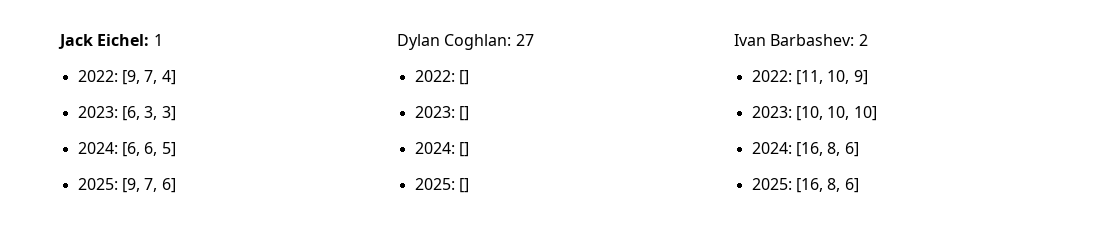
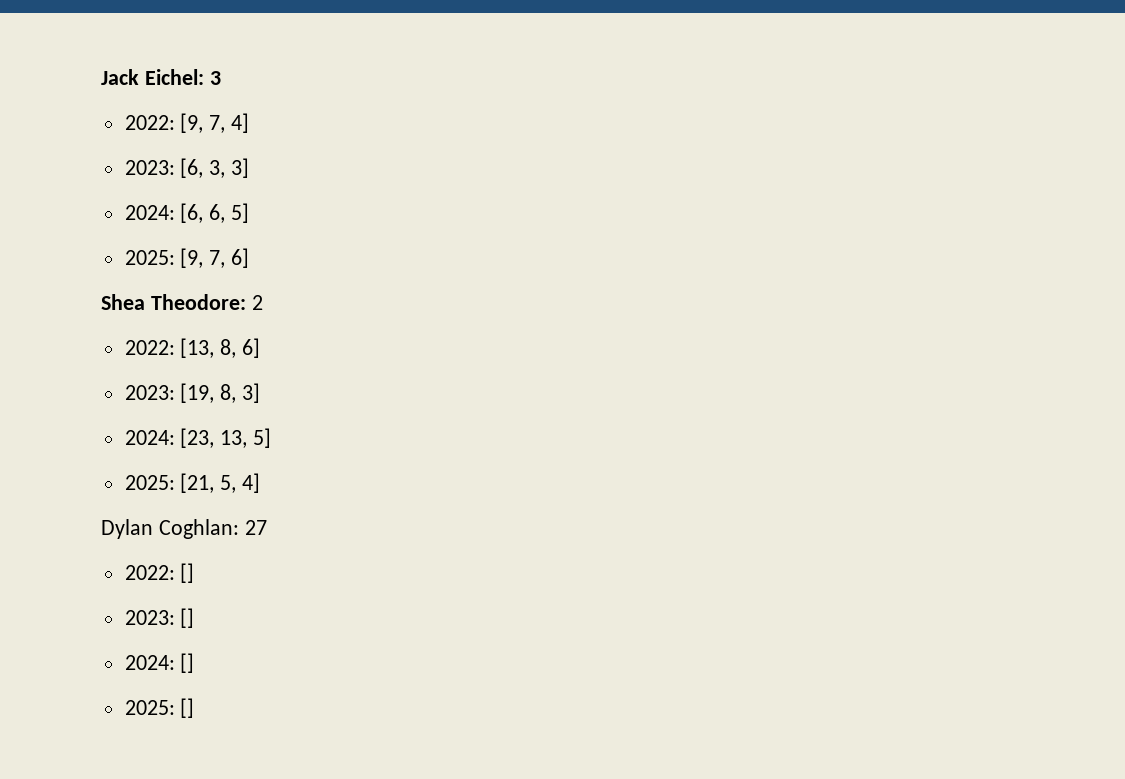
- Jack Eichel: 1
+ Jack Eichel: 3
+ Shea Theodore: 2
+ 2022: [13, 8, 6]
+ 2023: [19, 8, 3]
+ 2024: [23, 13, 5]
+ 2025: [21, 5, 4]
- Ivan Barbashev: 2
- 2022: [11, 10, 9]
- 2023: [10, 10, 10]
- 2024: [16, 8, 6]
- 2025: [16, 8, 6]

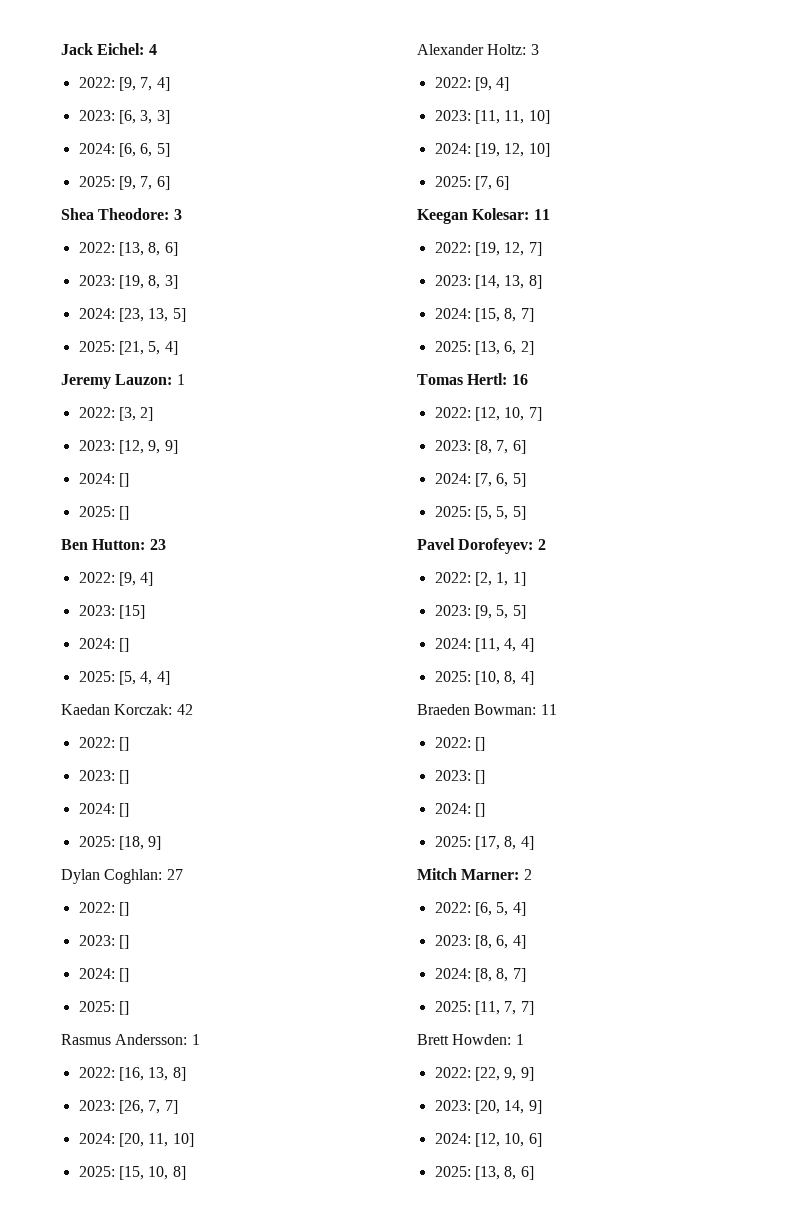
- Jack Eichel: 3
+ Jack Eichel: 4
- Shea Theodore: 2
+ Shea Theodore: 3
+ Jeremy Lauzon: 1
+ 2022: [3, 2]
+ 2023: [12, 9, 9]
+ 2024: []
+ 2025: []
+ Ben Hutton: 23
+ 2022: [9, 4]
+ 2023: [15]
+ 2024: []
+ 2025: [5, 4, 4]
+ Kaedan Korczak: 42
+ 2022: []
+ 2023: []
+ 2024: []
+ 2025: [18, 9]
+ Rasmus Andersson: 1
+ 2022: [16, 13, 8]
+ 2023: [26, 7, 7]
+ 2024: [20, 11, 10]
+ 2025: [15, 10, 8]
+ Alexander Holtz: 3
+ 2022: [9, 4]
+ 2023: [11, 11, 10]
+ 2024: [19, 12, 10]
+ 2025: [7, 6]
+ Keegan Kolesar: 11
+ 2022: [19, 12, 7]
+ 2023: [14, 13, 8]
+ 2024: [15, 8, 7]
+ 2025: [13, 6, 2]
+ Tomas Hertl: 16
+ 2022: [12, 10, 7]
+ 2023: [8, 7, 6]
+ 2024: [7, 6, 5]
+ 2025: [5, 5, 5]
+ Pavel Dorofeyev: 2
+ 2022: [2, 1, 1]
+ 2023: [9, 5, 5]
+ 2024: [11, 4, 4]
+ 2025: [10, 8, 4]
+ Braeden Bowman: 11
+ 2022: []
+ 2023: []
+ 2024: []
+ 2025: [17, 8, 4]
+ Mitch Marner: 2
+ 2022: [6, 5, 4]
+ 2023: [8, 6, 4]
+ 2024: [8, 8, 7]
+ 2025: [11, 7, 7]
+ Brett Howden: 1
+ 2022: [22, 9, 9]
+ 2023: [20, 14, 9]
+ 2024: [12, 10, 6]
+ 2025: [13, 8, 6]

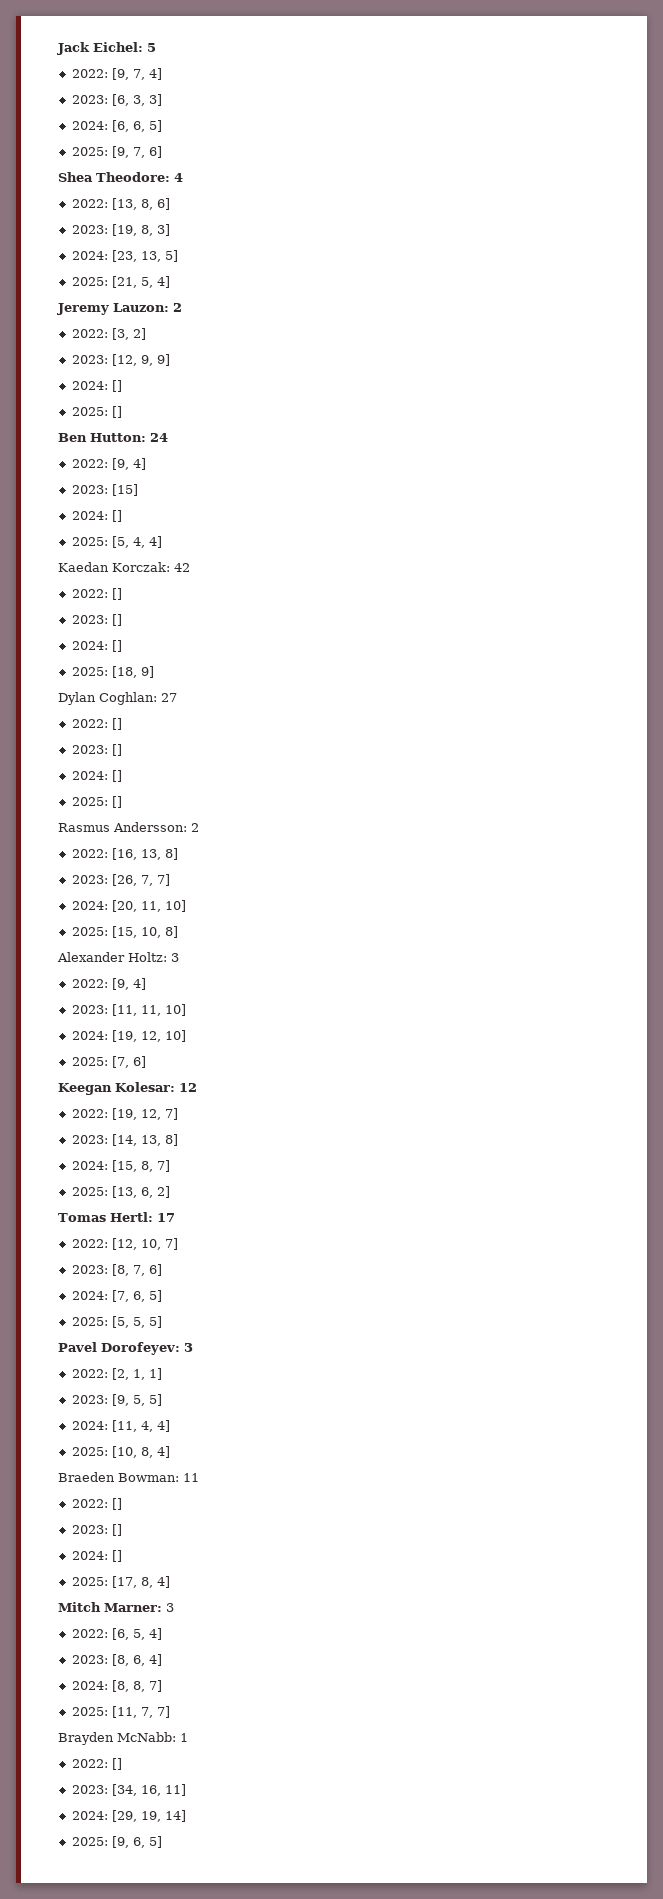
- Jack Eichel: 4
+ Jack Eichel: 5
- Shea Theodore: 3
+ Shea Theodore: 4
- Jeremy Lauzon: 1
+ Jeremy Lauzon: 2
- Ben Hutton: 23
+ Ben Hutton: 24
- Rasmus Andersson: 1
+ Rasmus Andersson: 2
- Keegan Kolesar: 11
+ Keegan Kolesar: 12
- Tomas Hertl: 16
+ Tomas Hertl: 17
- Pavel Dorofeyev: 2
+ Pavel Dorofeyev: 3
- Mitch Marner: 2
+ Mitch Marner: 3
- Brett Howden: 1
- 2022: [22, 9, 9]
- 2023: [20, 14, 9]
- 2024: [12, 10, 6]
- 2025: [13, 8, 6]
+ Brayden McNabb: 1
+ 2022: []
+ 2023: [34, 16, 11]
+ 2024: [29, 19, 14]
+ 2025: [9, 6, 5]

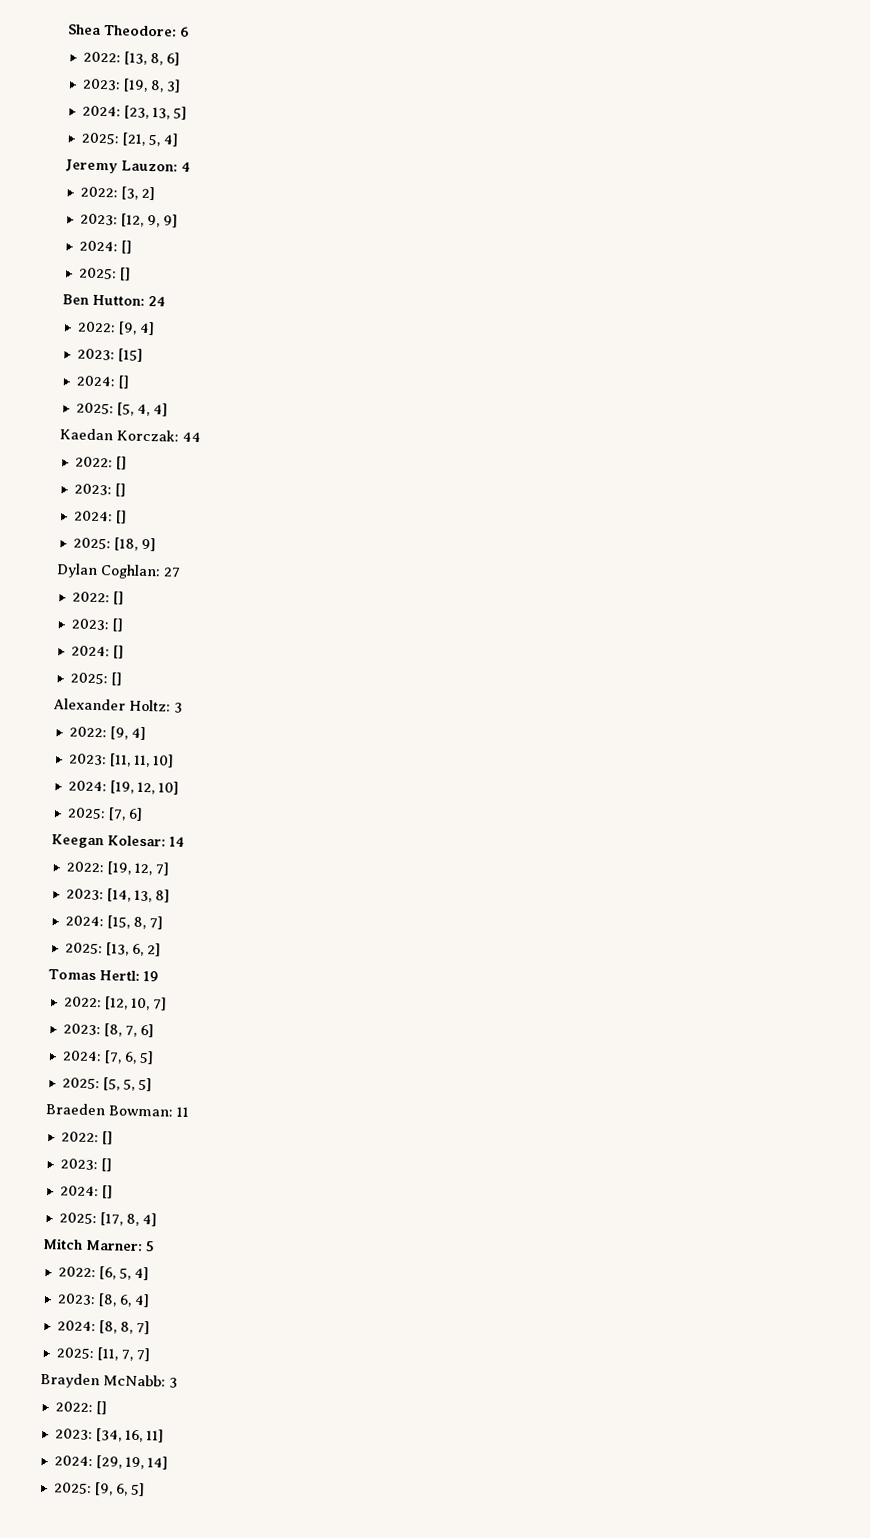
- Jack Eichel: 5
- 2022: [9, 7, 4]
- 2023: [6, 3, 3]
- 2024: [6, 6, 5]
- 2025: [9, 7, 6]
- Shea Theodore: 4
+ Shea Theodore: 6
- Jeremy Lauzon: 2
+ Jeremy Lauzon: 4
- Kaedan Korczak: 42
+ Kaedan Korczak: 44
- Rasmus Andersson: 2
- 2022: [16, 13, 8]
- 2023: [26, 7, 7]
- 2024: [20, 11, 10]
- 2025: [15, 10, 8]
- Keegan Kolesar: 12
+ Keegan Kolesar: 14
- Tomas Hertl: 17
+ Tomas Hertl: 19
- Pavel Dorofeyev: 3
- 2022: [2, 1, 1]
- 2023: [9, 5, 5]
- 2024: [11, 4, 4]
- 2025: [10, 8, 4]
- Mitch Marner: 3
+ Mitch Marner: 5
- Brayden McNabb: 1
+ Brayden McNabb: 3

